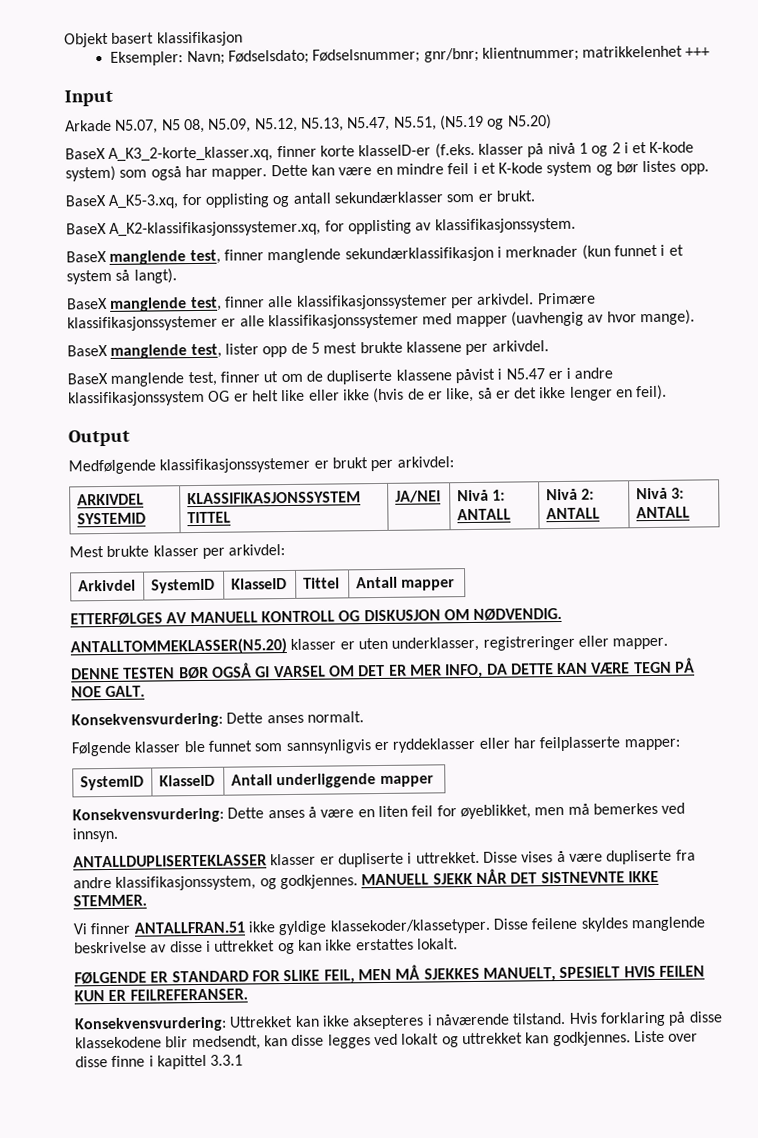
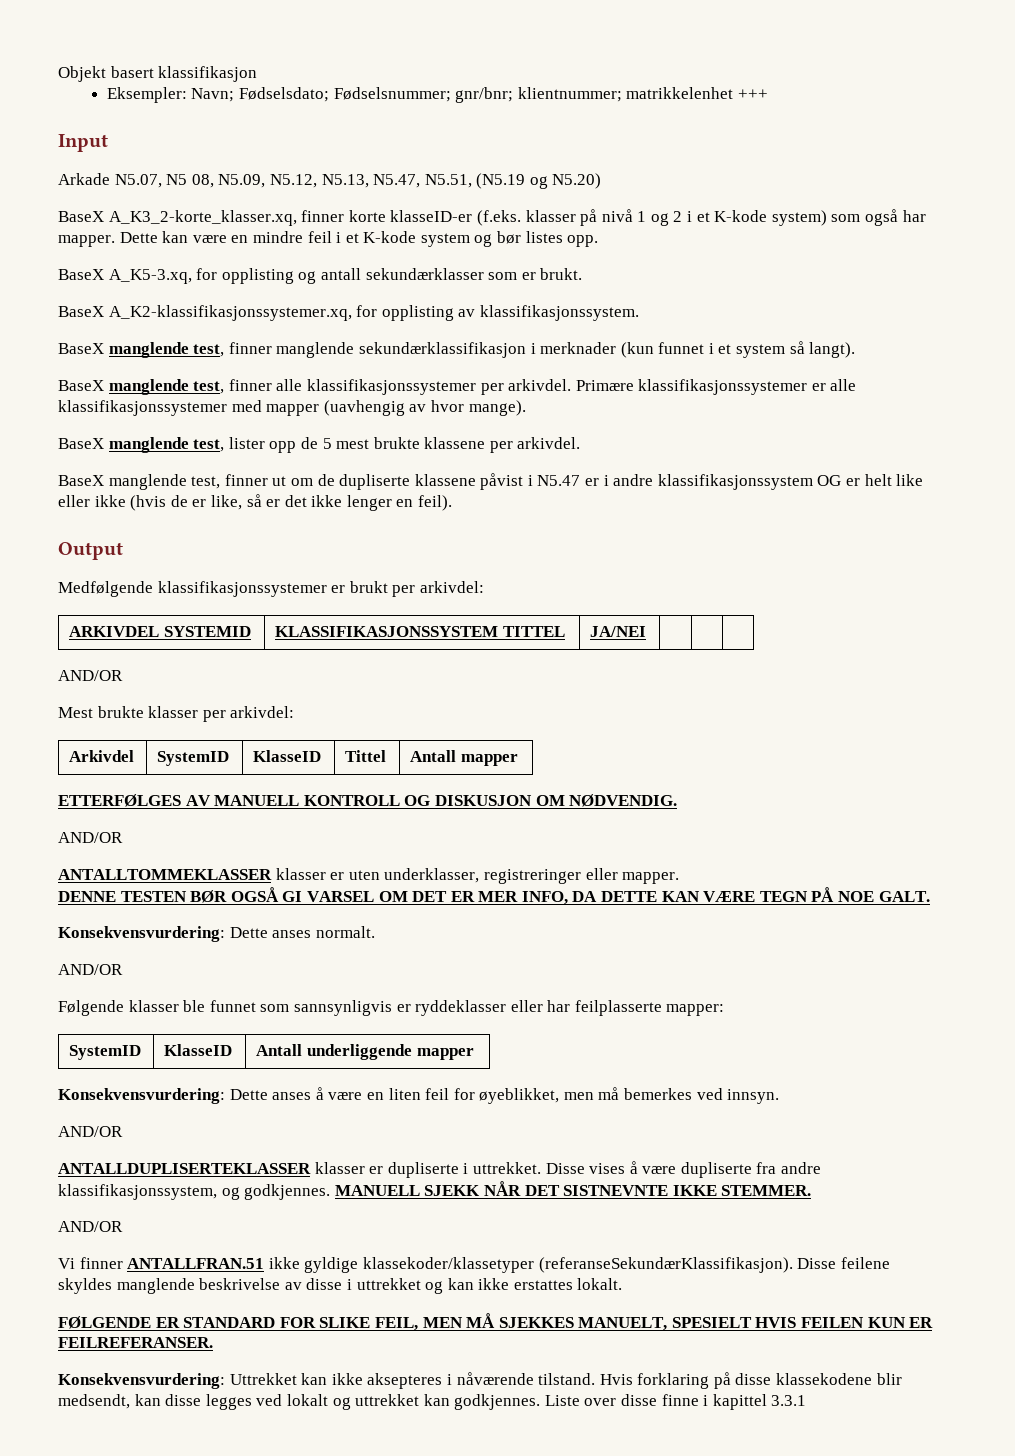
- ARKIVDEL SYSTEMID | KLASSIFIKASJONSSYSTEM TITTEL | JA/NEI | Nivå 1: ANTALL | Nivå 2: ANTALL | Nivå 3: ANTALL
+ ARKIVDEL SYSTEMID | KLASSIFIKASJONSSYSTEM TITTEL | JA/NEI | | |
+ AND/OR
  ETTERFØLGES AV MANUELL KONTROLL OG DISKUSJON OM NØDVENDIG.
- ANTALLTOMMEKLASSER(N5.20) klasser er uten underklasser, registreringer eller mapper.
+ AND/OR
+ ANTALLTOMMEKLASSER klasser er uten underklasser, registreringer eller mapper.
  Konsekvensvurdering: Dette anses normalt.
+ AND/OR
  Konsekvensvurdering: Dette anses å være en liten feil for øyeblikket, men må bemerkes ved innsyn.
+ AND/OR
  MANUELL SJEKK NÅR DET SISTNEVNTE IKKE STEMMER.
+ AND/OR
- Vi finner ANTALLFRAN.51 ikke gyldige klassekoder/klassetyper.
+ Vi finner ANTALLFRAN.51 ikke gyldige klassekoder/klassetyper (referanseSekundærKlassifikasjon).

